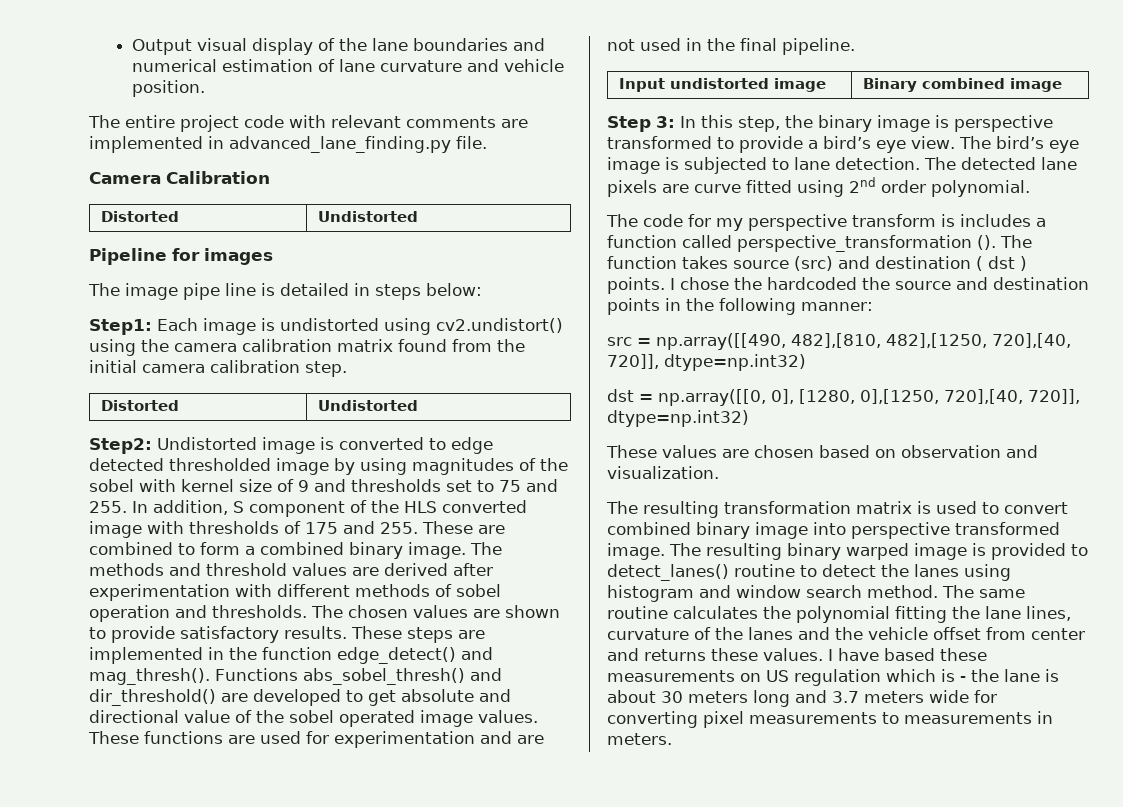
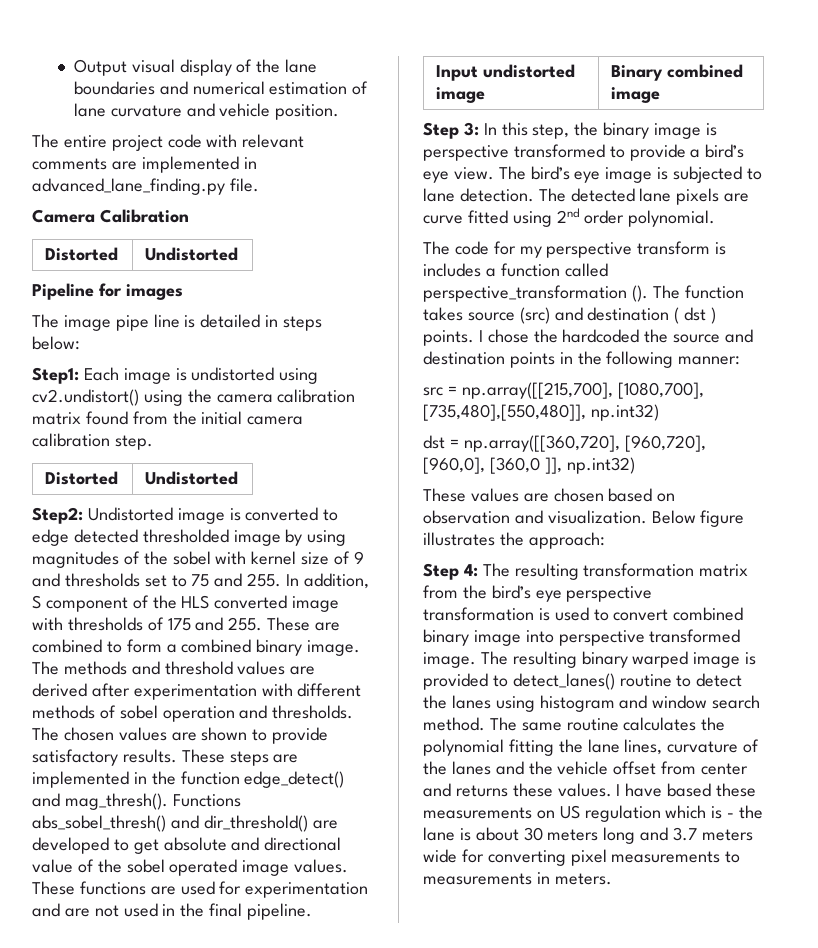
- src = np.array([[490, 482],[810, 482],[1250, 720],[40, 720]], dtype=np.int32)
- dst = np.array([[0, 0], [1280, 0],[1250, 720],[40, 720]], dtype=np.int32)
+ src = np.array([[215,700], [1080,700], [735,480],[550,480]], np.int32)
+ dst = np.array([[360,720], [960,720], [960,0], [360,0 ]], np.int32)
- These values are chosen based on observation and visualization.
- The resulting transformation matrix is used to convert combined binary image into perspective transformed image.
+ These values are chosen based on observation and visualization. Below figure illustrates the approach:
+ Step 4: The resulting transformation matrix from the bird’s eye perspective transformation is used to convert combined binary image into perspective transformed image.

